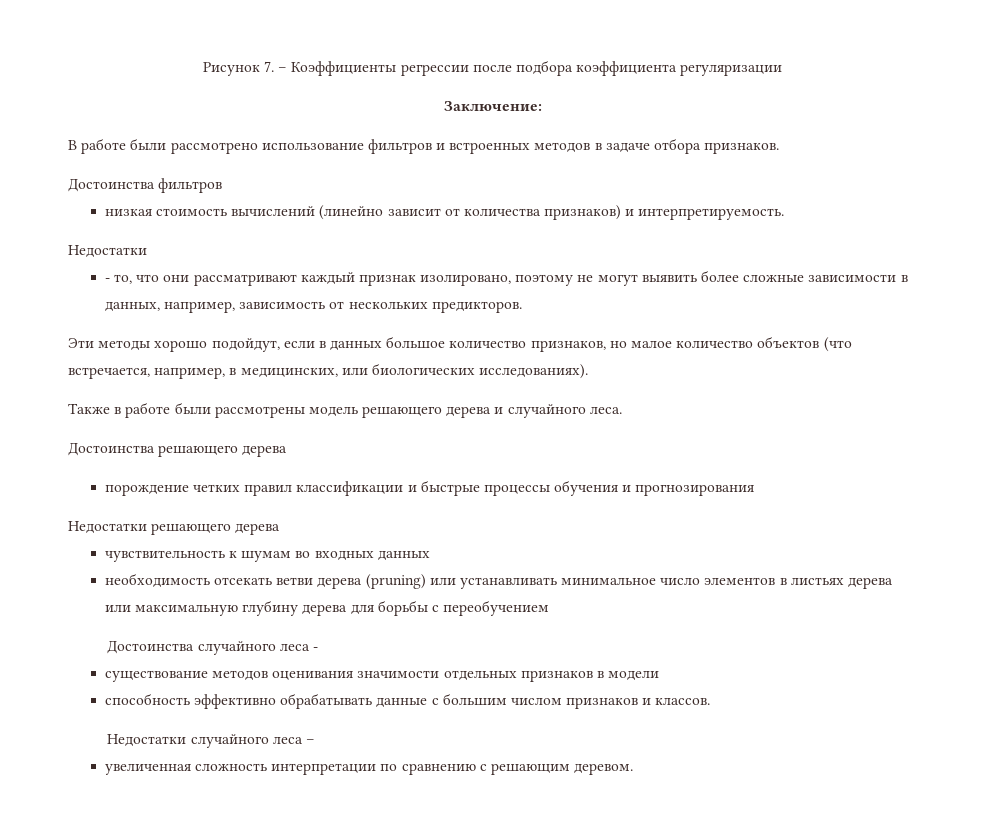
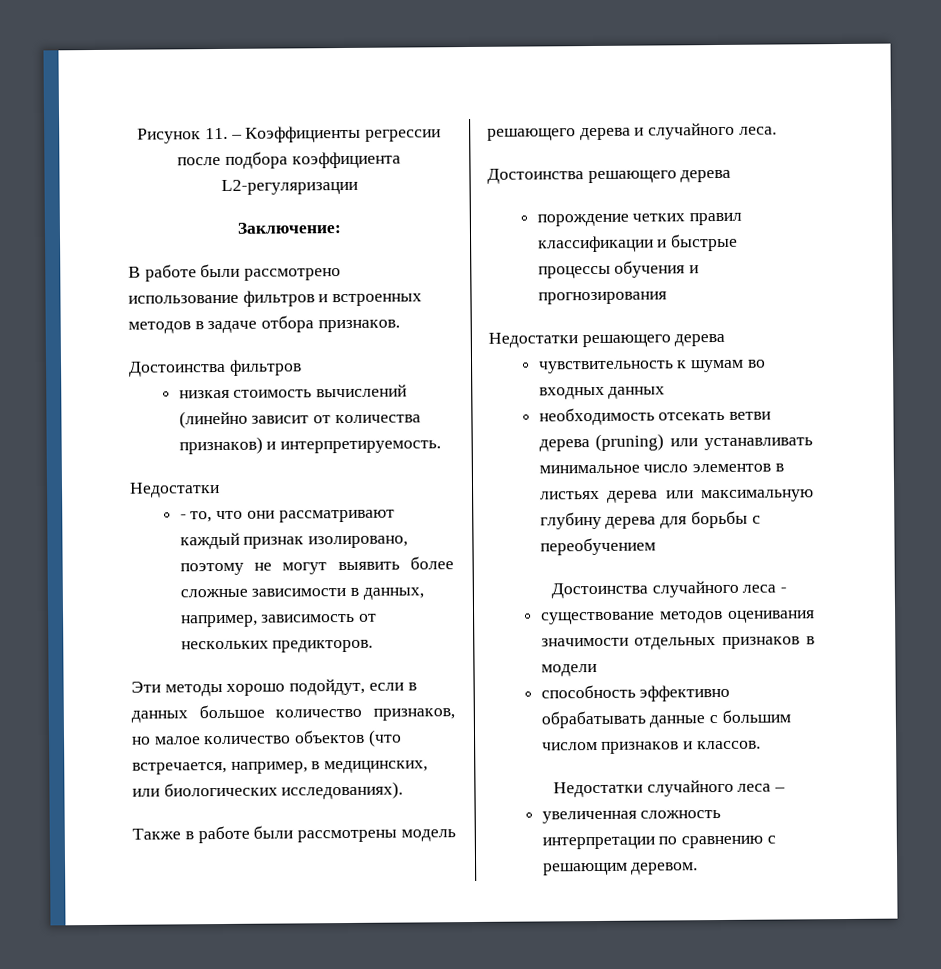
- Рисунок 7. – Коэффициенты регрессии после подбора коэффициента регуляризации
+ Рисунок 11. – Коэффициенты регрессии после подбора коэффициента L2-регуляризации

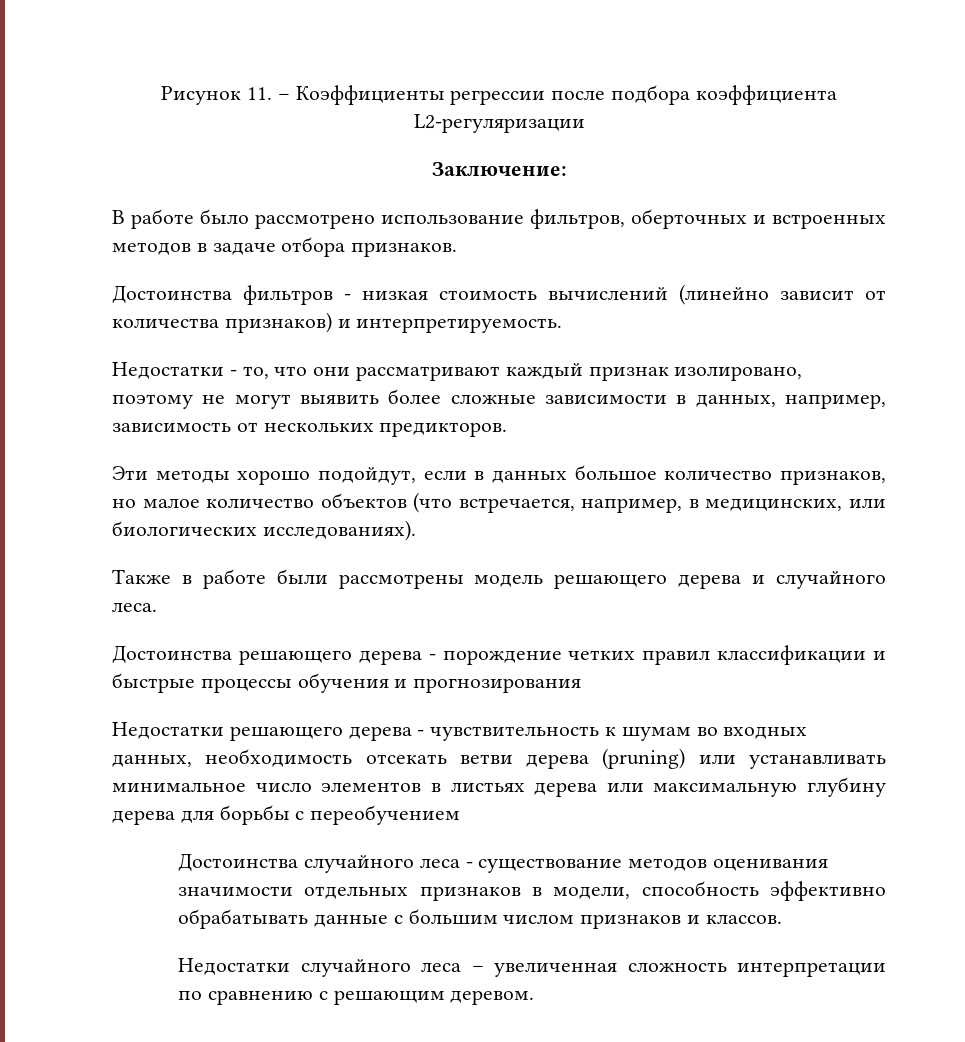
- В работе были рассмотрено использование фильтров и встроенных методов в задаче отбора признаков.
+ В работе было рассмотрено использование фильтров, оберточных и встроенных методов в задаче отбора признаков.
- Достоинства фильтров
- низкая стоимость вычислений (линейно зависит от количества признаков) и интерпретируемость.
- Недостатки
- - то, что они рассматривают каждый признак изолировано, поэтому не могут выявить более сложные зависимости в данных, например, зависимость от нескольких предикторов.
+ Достоинства фильтров - низкая стоимость вычислений (линейно зависит от количества признаков) и интерпретируемость.
+ Недостатки - то, что они рассматривают каждый признак изолировано, поэтому не могут выявить более сложные зависимости в данных, например, зависимость от нескольких предикторов.
- Достоинства решающего дерева
- порождение четких правил классификации и быстрые процессы обучения и прогнозирования
+ Достоинства решающего дерева - порождение четких правил классификации и быстрые процессы обучения и прогнозирования
- Недостатки решающего дерева
- чувствительность к шумам во входных данных
- необходимость отсекать ветви дерева (pruning) или устанавливать минимальное число элементов в листьях дерева или максимальную глубину дерева для борьбы с переобучением
+ Недостатки решающего дерева - чувствительность к шумам во входных данных, необходимость отсекать ветви дерева (pruning) или устанавливать минимальное число элементов в листьях дерева или максимальную глубину дерева для борьбы с переобучением
- Достоинства случайного леса -
- существование методов оценивания значимости отдельных признаков в модели
- способность эффективно обрабатывать данные с большим числом признаков и классов.
+ Достоинства случайного леса - существование методов оценивания значимости отдельных признаков в модели, способность эффективно обрабатывать данные с большим числом признаков и классов.
- Недостатки случайного леса –
- увеличенная сложность интерпретации по сравнению с решающим деревом.
+ Недостатки случайного леса – увеличенная сложность интерпретации по сравнению с решающим деревом.

